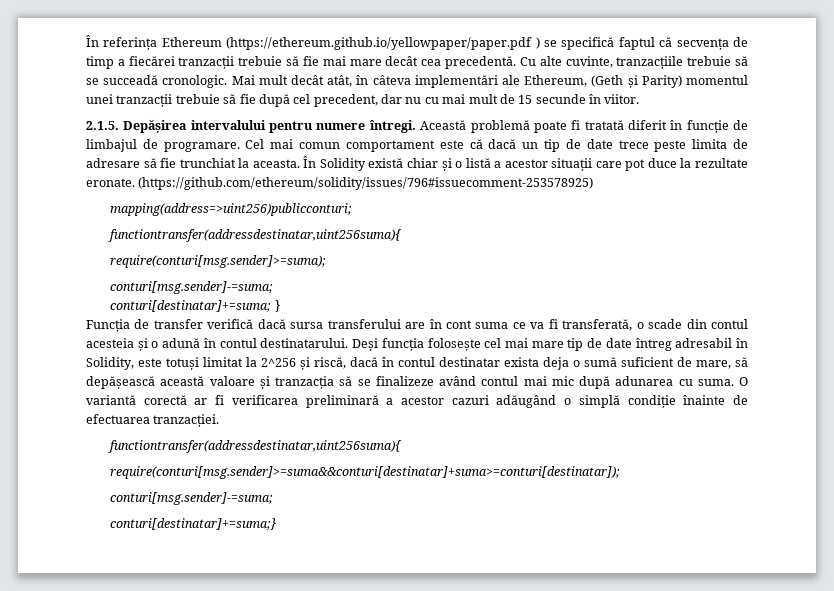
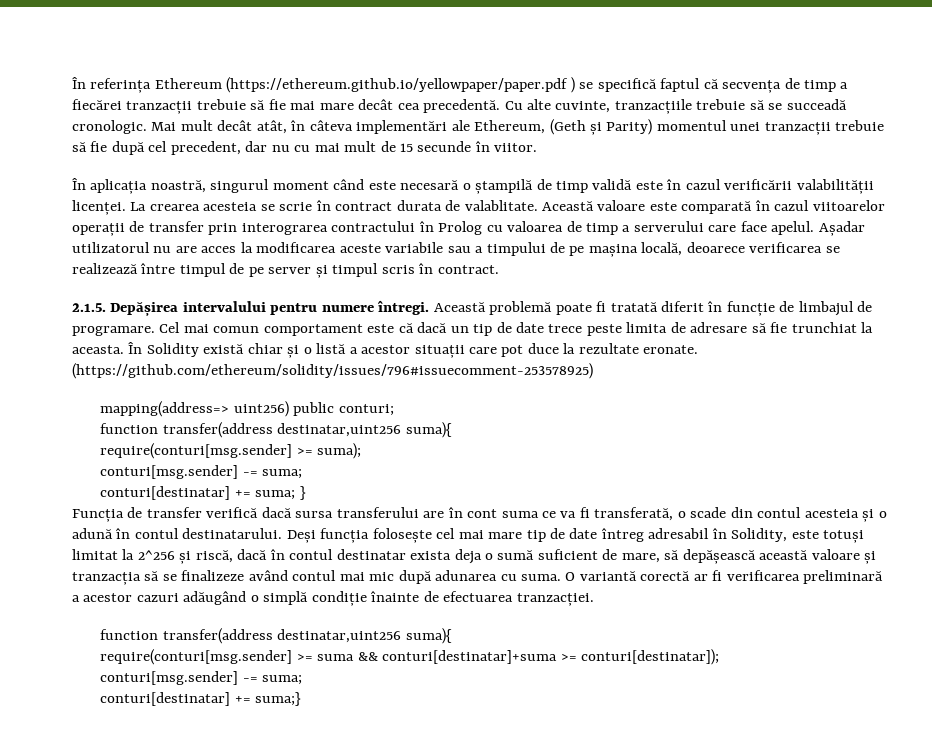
+ În aplicația noastră, singurul moment când este necesară o ștampilă de timp validă este în cazul verificării valabilității licenței. La crearea acesteia se scrie în contract durata de valablitate. Această valoare este comparată în cazul viitoarelor operații de transfer prin interograrea contractului în Prolog cu valoarea de timp a serverului care face apelul. Așadar utilizatorul nu are acces la modificarea aceste variabile sau a timpului de pe mașina locală, deoarece verificarea se realizează între timpul de pe server și timpul scris în contract.
- mapping(address=>uint256)publicconturi;
- functiontransfer(addressdestinatar,uint256suma){
- require(conturi[msg.sender]>=suma);
- conturi[msg.sender]-=suma;
- conturi[destinatar]+=suma; }
+ mapping(address=> uint256) public conturi;
+ function transfer(address destinatar,uint256 suma){
+ require(conturi[msg.sender] >= suma);
+ conturi[msg.sender] -= suma;
+ conturi[destinatar] += suma; }
  O variantă corectă ar fi verificarea preliminară a acestor cazuri adăugând o simplă condiție înainte de efectuarea tranzacției.
- functiontransfer(addressdestinatar,uint256suma){
- require(conturi[msg.sender]>=suma&&conturi[destinatar]+suma>=conturi[destinatar]);
- conturi[msg.sender]-=suma;
- conturi[destinatar]+=suma;}
+ function transfer(address destinatar,uint256 suma){
+ require(conturi[msg.sender] >= suma && conturi[destinatar]+suma >= conturi[destinatar]);
+ conturi[msg.sender] -= suma;
+ conturi[destinatar] += suma;}

